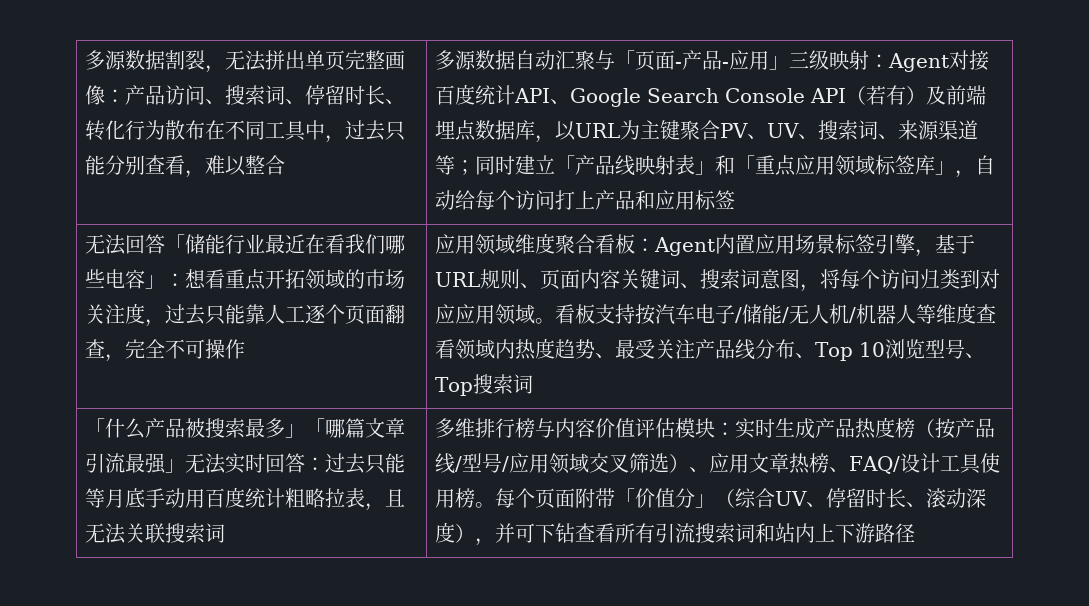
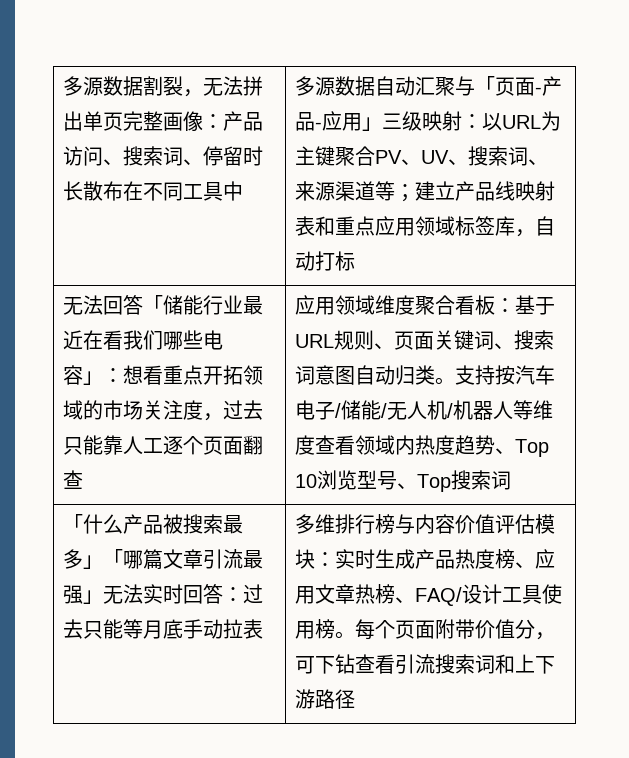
- 多源数据割裂，无法拼出单页完整画像：产品访问、搜索词、停留时长、转化行为散布在不同工具中，过去只能分别查看，难以整合
+ 多源数据割裂，无法拼出单页完整画像：产品访问、搜索词、停留时长散布在不同工具中
- 多源数据自动汇聚与「页面-产品-应用」三级映射：Agent对接百度统计API、Google Search Console API（若有）及前端埋点数据库，以URL为主键聚合PV、UV、搜索词、来源渠道等；同时建立「产品线映射表」和「重点应用领域标签库」，自动给每个访问打上产品和应用标签
+ 多源数据自动汇聚与「页面-产品-应用」三级映射：以URL为主键聚合PV、UV、搜索词、来源渠道等；建立产品线映射表和重点应用领域标签库，自动打标
- 无法回答「储能行业最近在看我们哪些电容」：想看重点开拓领域的市场关注度，过去只能靠人工逐个页面翻查，完全不可操作
+ 无法回答「储能行业最近在看我们哪些电容」：想看重点开拓领域的市场关注度，过去只能靠人工逐个页面翻查
- 应用领域维度聚合看板：Agent内置应用场景标签引擎，基于URL规则、页面内容关键词、搜索词意图，将每个访问归类到对应应用领域。看板支持按汽车电子/储能/无人机/机器人等维度查看领域内热度趋势、最受关注产品线分布、Top 10浏览型号、Top搜索词
+ 应用领域维度聚合看板：基于URL规则、页面关键词、搜索词意图自动归类。支持按汽车电子/储能/无人机/机器人等维度查看领域内热度趋势、Top 10浏览型号、Top搜索词
- 「什么产品被搜索最多」「哪篇文章引流最强」无法实时回答：过去只能等月底手动用百度统计粗略拉表，且无法关联搜索词
+ 「什么产品被搜索最多」「哪篇文章引流最强」无法实时回答：过去只能等月底手动拉表
- 多维排行榜与内容价值评估模块：实时生成产品热度榜（按产品线/型号/应用领域交叉筛选）、应用文章热榜、FAQ/设计工具使用榜。
+ 多维排行榜与内容价值评估模块：实时生成产品热度榜、应用文章热榜、FAQ/设计工具使用榜。
- 每个页面附带「价值分」（综合UV、停留时长、滚动深度），并可下钻查看所有引流搜索词和站内上下游路径
+ 每个页面附带价值分，可下钻查看引流搜索词和上下游路径

